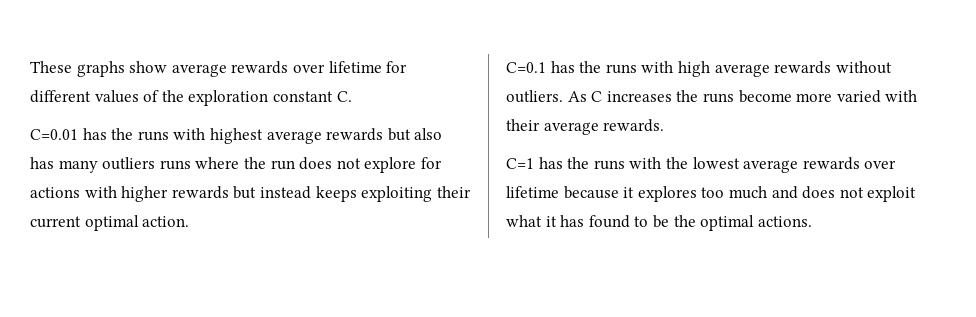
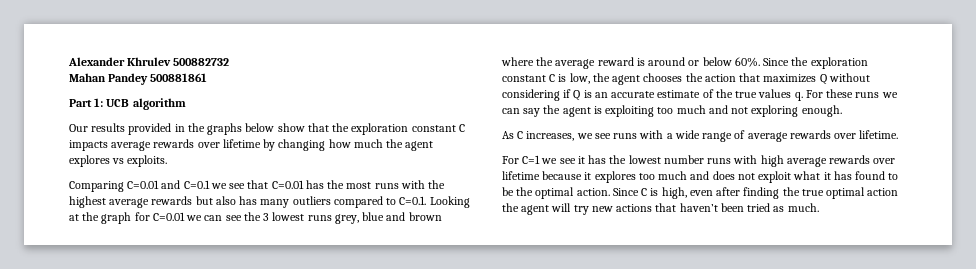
- These graphs show average rewards over lifetime for different values of the exploration constant C.
- C=0.01 has the runs with highest average rewards but also has many outliers runs where the run does not explore for actions with higher rewards but instead keeps exploiting their current optimal action.
- C=0.1 has the runs with high average rewards without outliers. As C increases the runs become more varied with their average rewards.
- C=1 has the runs with the lowest average rewards over lifetime because it explores too much and does not exploit what it has found to be the optimal actions.
+ Alexander Khrulev 500882732
+ Mahan Pandey 500881861
+ Part 1: UCB algorithm
+ Our results provided in the graphs below show that the exploration constant C impacts average rewards over lifetime by changing how much the agent explores vs exploits.
+ Comparing C=0.01 and C=0.1 we see that C=0.01 has the most runs with the highest average rewards but also has many outliers compared to C=0.1. Looking at the graph for C=0.01 we can see the 3 lowest runs grey, blue and brown where the average reward is around or below 60%. Since the exploration constant C is low, the agent chooses the action that maximizes Q without considering if Q is an accurate estimate of the true values q. For these runs we can say the agent is exploiting too much and not exploring enough.
+ As C increases, we see runs with a wide range of average rewards over lifetime.
+ For C=1 we see it has the lowest number runs with high average rewards over lifetime because it explores too much and does not exploit what it has found to be the optimal action. Since C is high, even after finding the true optimal action the agent will try new actions that haven’t been tried as much.

